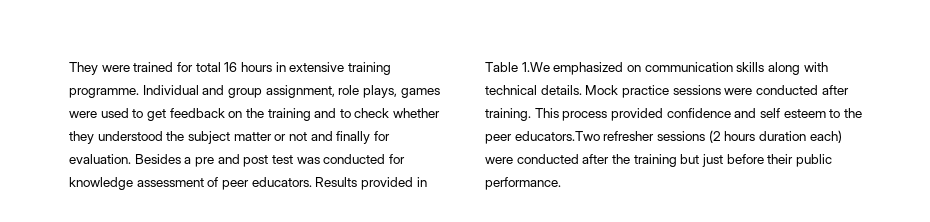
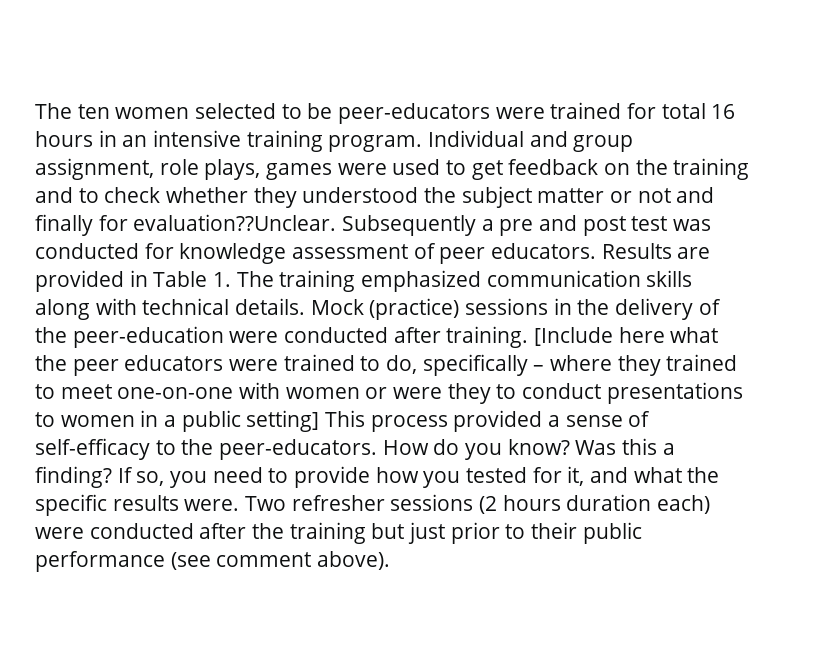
- They were trained for total 16 hours in extensive training programme.
+ The ten women selected to be peer-educators were trained for total 16 hours in an intensive training program.
- Individual and group assignment, role plays, games were used to get feedback on the training and to check whether they understood the subject matter or not and finally for evaluation. Besides a pre and post test was conducted for knowledge assessment of peer educators.
+ Individual and group assignment, role plays, games were used to get feedback on the training and to check whether they understood the subject matter or not and finally for evaluation??Unclear. Subsequently a pre and post test was conducted for knowledge assessment of peer educators.
- Results provided in Table 1.We emphasized on communication skills along with technical details.
+ Results are provided in Table 1. The training emphasized communication skills along with technical details.
- Mock practice sessions were conducted after training. This process provided confidence and self esteem to the peer educators.Two refresher sessions (2 hours duration each) were conducted after the training but just before their public performance.
+ Mock (practice) sessions in the delivery of the peer-education were conducted after training. [Include here what the peer educators were trained to do, specifically – where they trained to meet one-on-one with women or were they to conduct presentations to women in a public setting] This process provided a sense of self-efficacy to the peer-educators. How do you know? Was this a finding? If so, you need to provide how you tested for it, and what the specific results were. Two refresher sessions (2 hours duration each) were conducted after the training but just prior to their public performance (see comment above).

